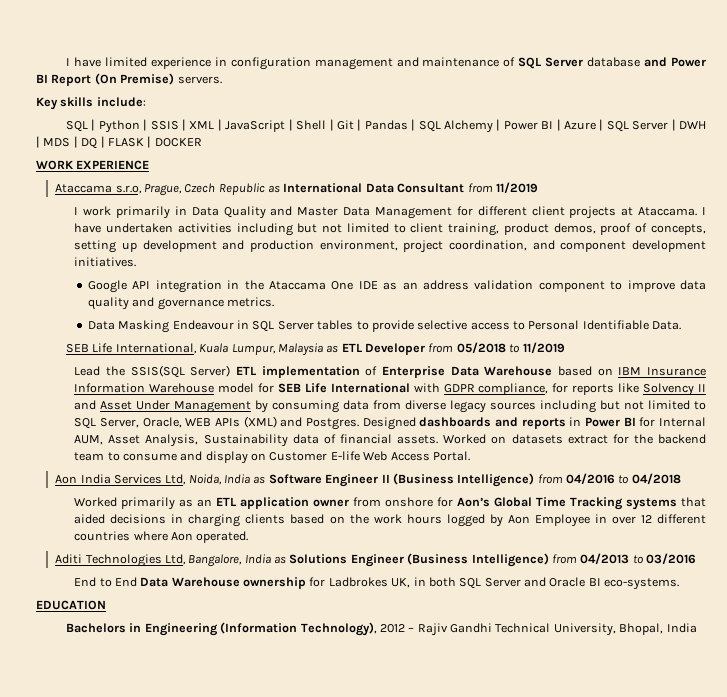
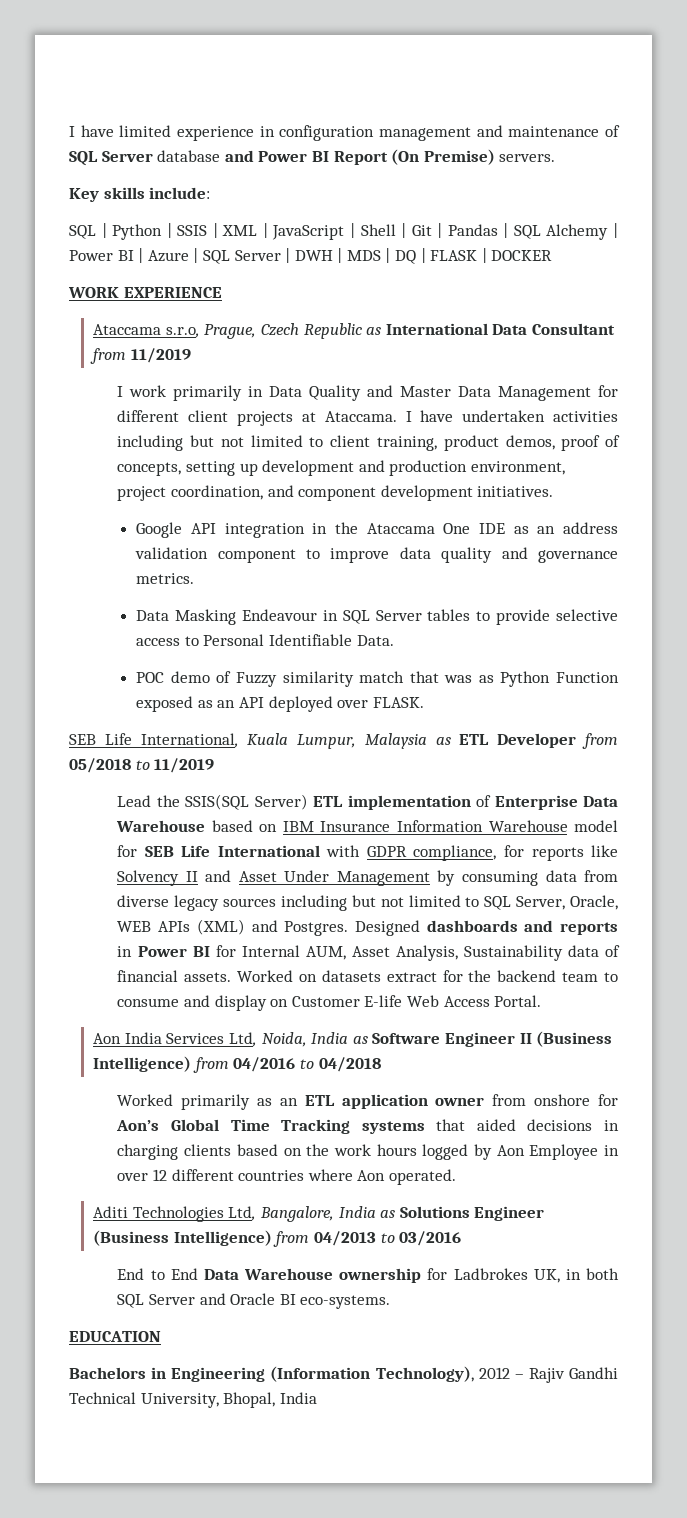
+ POC demo of Fuzzy similarity match that was as Python Function exposed as an API deployed over FLASK.

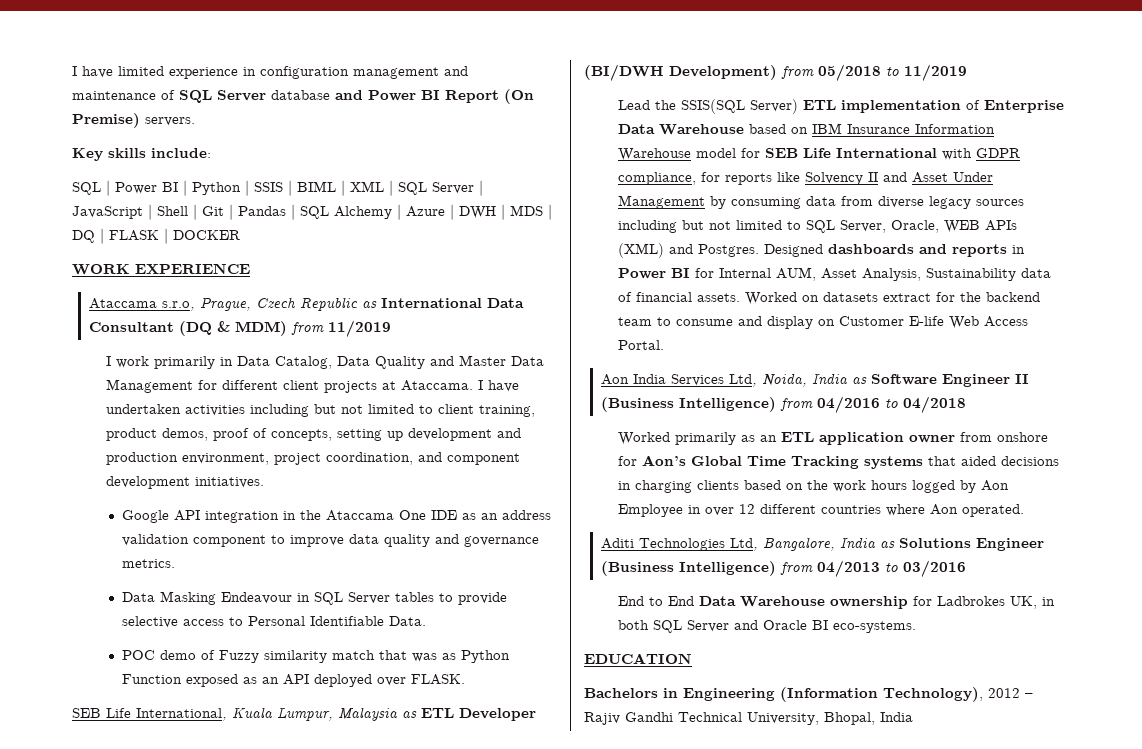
- SQL | Python | SSIS | XML | JavaScript | Shell | Git | Pandas | SQL Alchemy | Power BI | Azure | SQL Server | DWH | MDS | DQ | FLASK | DOCKER
+ SQL | Power BI | Python | SSIS | BIML | XML | SQL Server | JavaScript | Shell | Git | Pandas | SQL Alchemy | Azure | DWH | MDS | DQ | FLASK | DOCKER
- Ataccama s.r.o, Prague, Czech Republic as International Data Consultant from 11/2019
+ Ataccama s.r.o, Prague, Czech Republic as International Data Consultant (DQ & MDM) from 11/2019
- I work primarily in Data Quality and Master Data Management for different client projects at Ataccama.
+ I work primarily in Data Catalog, Data Quality and Master Data Management for different client projects at Ataccama.
- SEB Life International, Kuala Lumpur, Malaysia as ETL Developer from 05/2018 to 11/2019
+ SEB Life International, Kuala Lumpur, Malaysia as ETL Developer (BI/DWH Development) from 05/2018 to 11/2019

